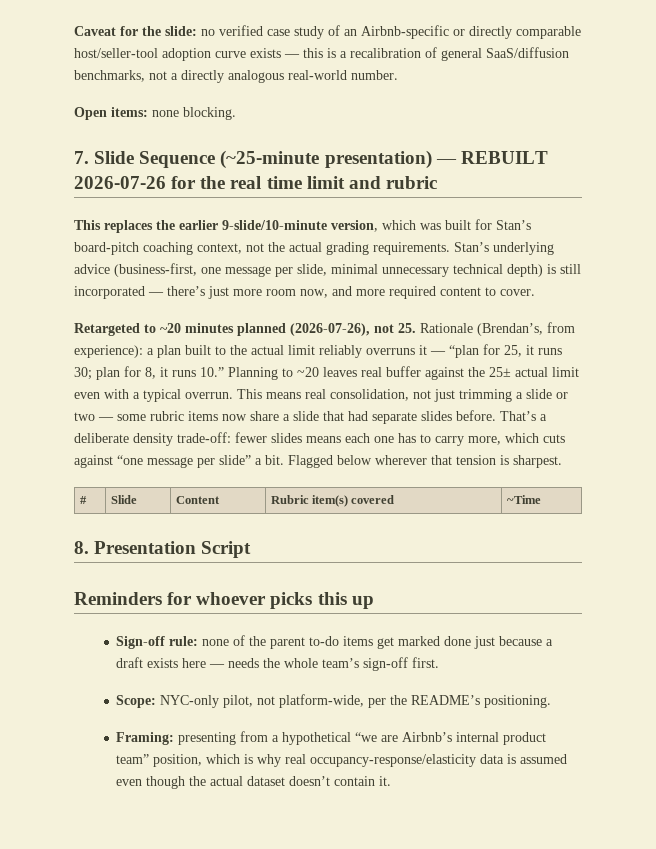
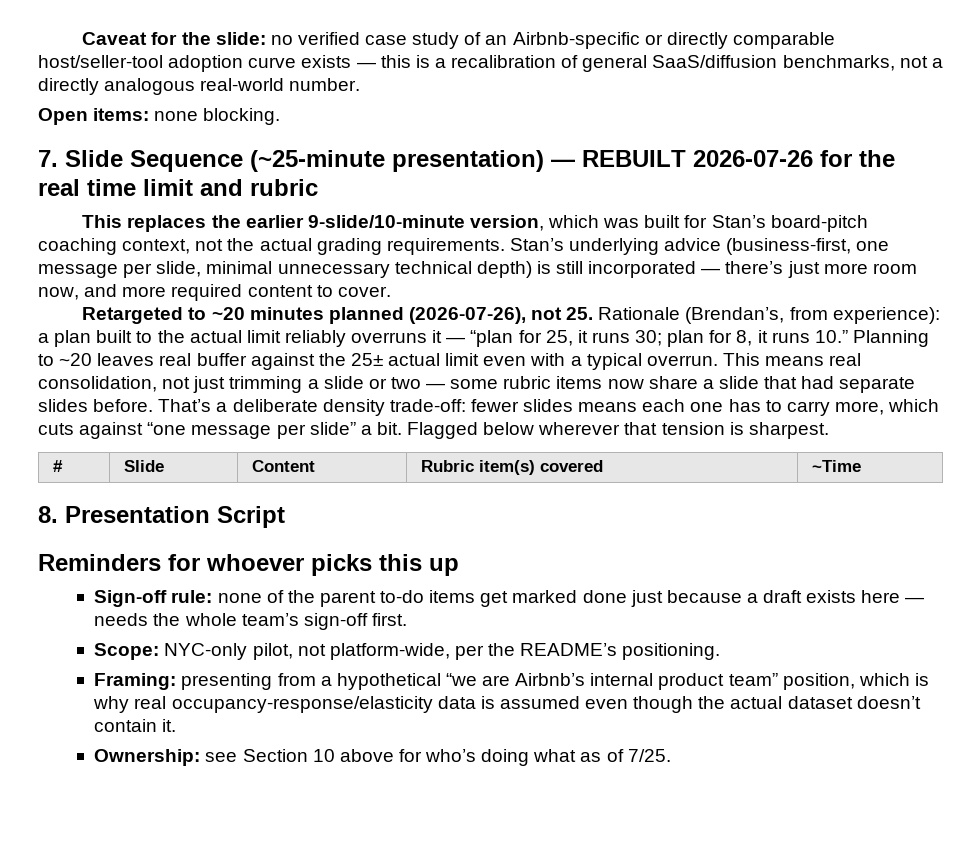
+ Ownership: see Section 10 above for who’s doing what as of 7/25.

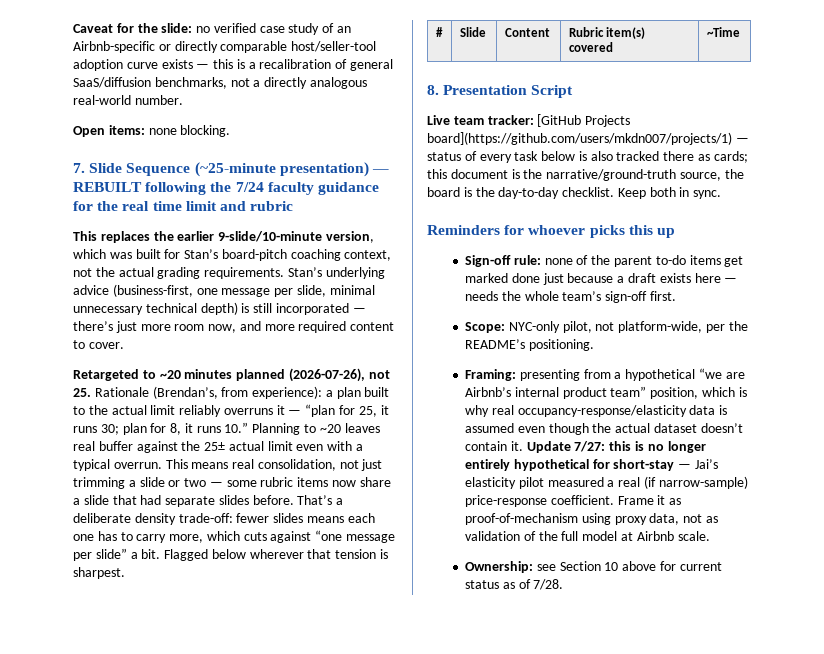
- 7. Slide Sequence (~25-minute presentation) — REBUILT 2026-07-26 for the real time limit and rubric
+ 7. Slide Sequence (~25-minute presentation) — REBUILT following the 7/24 faculty guidance for the real time limit and rubric
+ Live team tracker: [GitHub Projects board](https://github.com/users/mkdn007/projects/1) — status of every task below is also tracked there as cards; this document is the narrative/ground-truth source, the board is the day-to-day checklist. Keep both in sync.
+ Update 7/27: this is no longer entirely hypothetical for short-stay — Jai’s elasticity pilot measured a real (if narrow-sample) price-response coefficient. Frame it as proof-of-mechanism using proxy data, not as validation of the full model at Airbnb scale.
- Ownership: see Section 10 above for who’s doing what as of 7/25.
+ Ownership: see Section 10 above for current status as of 7/28.

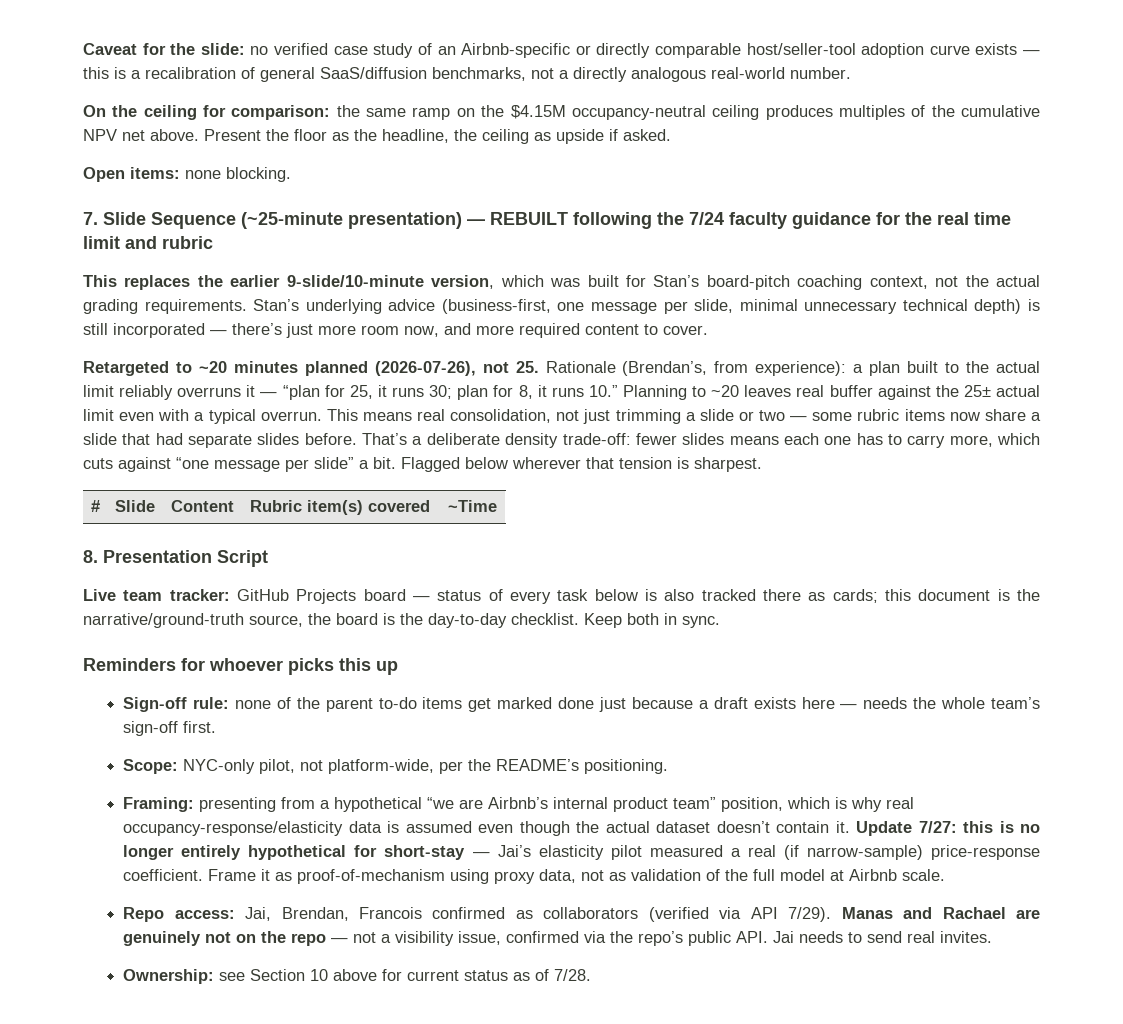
+ On the ceiling for comparison: the same ramp on the $4.15M occupancy-neutral ceiling produces multiples of the cumulative NPV net above. Present the floor as the headline, the ceiling as upside if asked.
- Live team tracker: [GitHub Projects board](https://github.com/users/mkdn007/projects/1) — status of every task below is also tracked there as cards; this document is the narrative/ground-truth source, the board is the day-to-day checklist.
+ Live team tracker: GitHub Projects board — status of every task below is also tracked there as cards; this document is the narrative/ground-truth source, the board is the day-to-day checklist.
+ Repo access: Jai, Brendan, Francois confirmed as collaborators (verified via API 7/29). Manas and Rachael are genuinely not on the repo — not a visibility issue, confirmed via the repo’s public API. Jai needs to send real invites.

